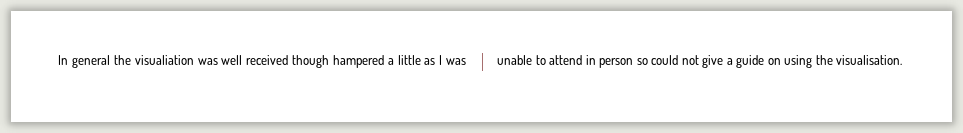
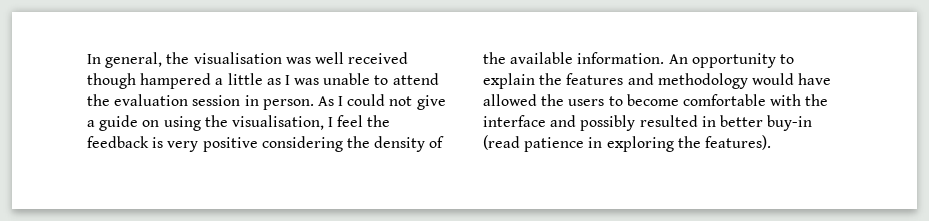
- In general the visualiation was well received though hampered a little as I was unable to attend in person so could not give a guide on using the visualisation.
+ In general, the visualisation was well received though hampered a little as I was unable to attend the evaluation session in person. As I could not give a guide on using the visualisation, I feel the feedback is very positive considering the density of the available information. An opportunity to explain the features and methodology would have allowed the users to become comfortable with the interface and possibly resulted in better buy-in (read patience in exploring the features).

